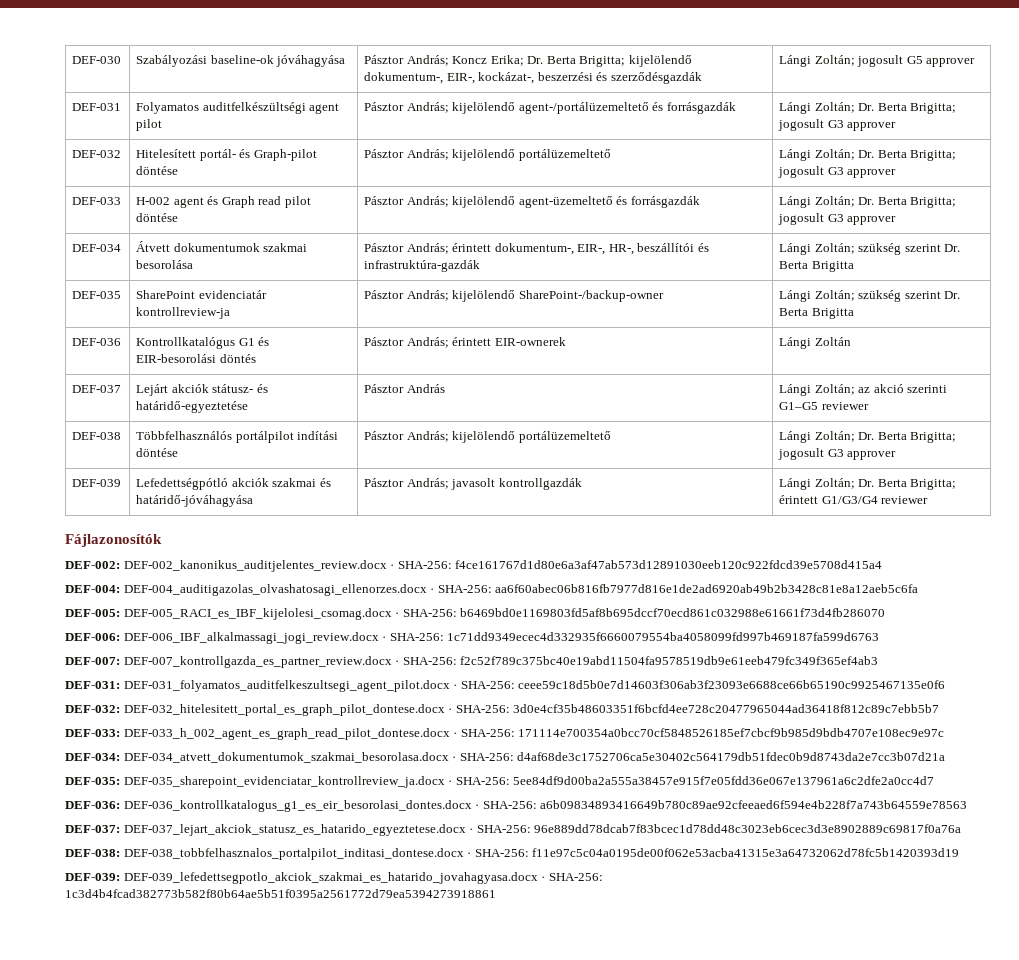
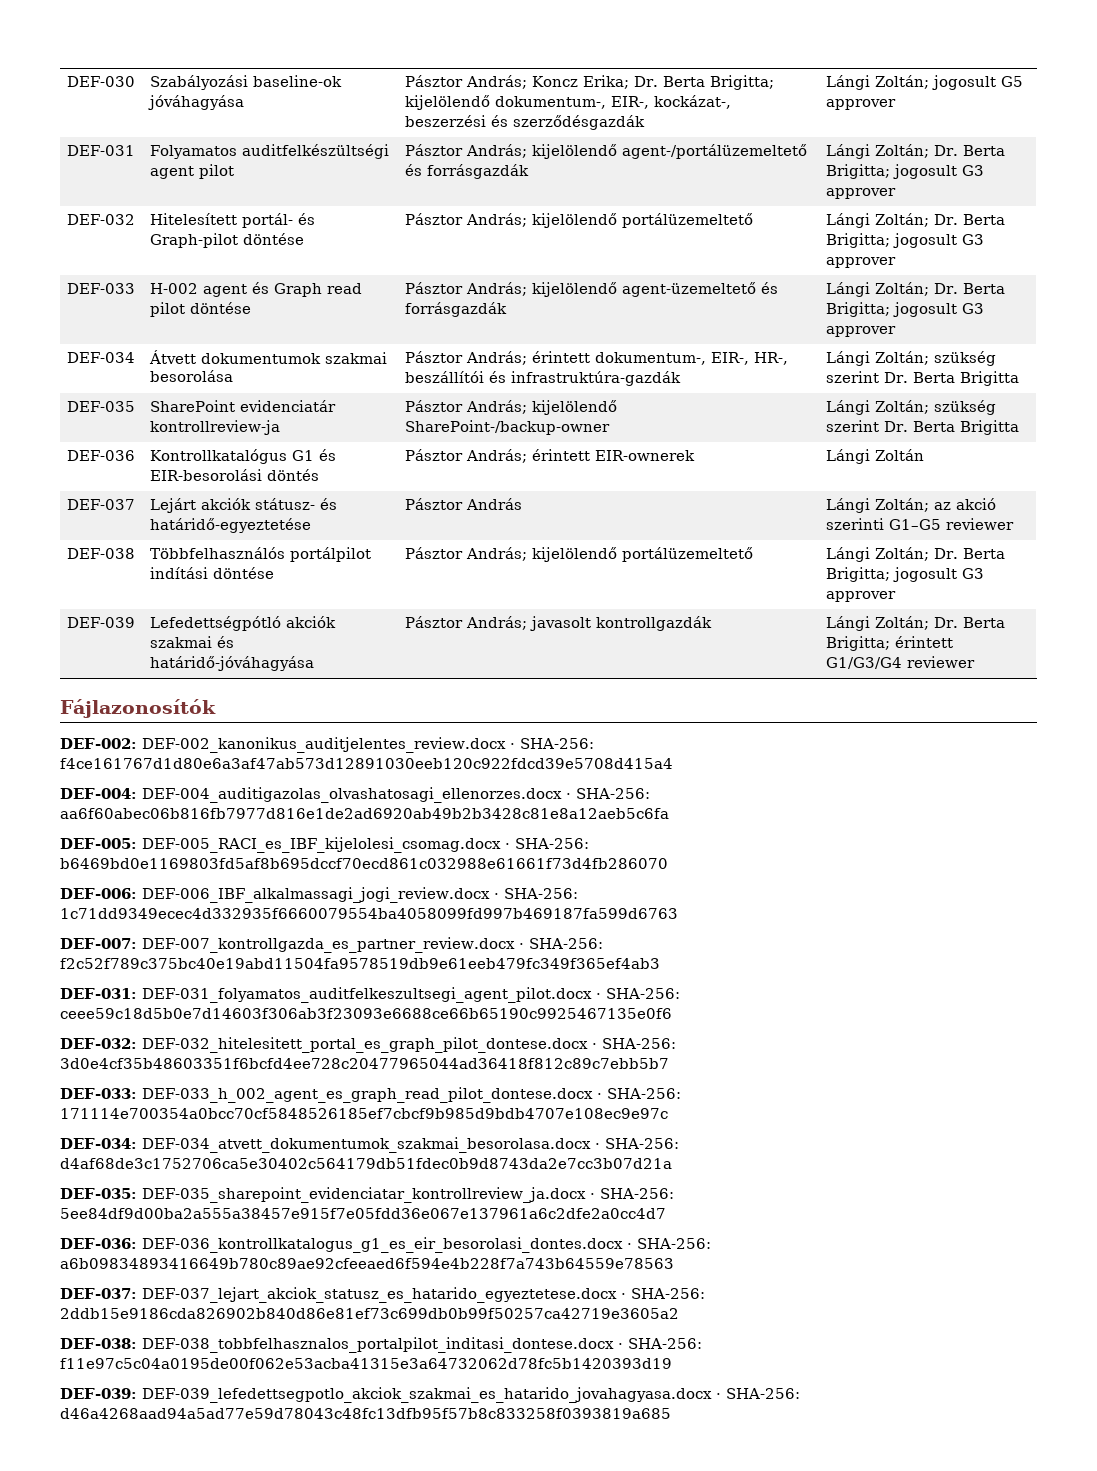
- DEF-037: DEF-037_lejart_akciok_statusz_es_hatarido_egyeztetese.docx · SHA-256: 96e889dd78dcab7f83bcec1d78dd48c3023eb6cec3d3e8902889c69817f0a76a
+ DEF-037: DEF-037_lejart_akciok_statusz_es_hatarido_egyeztetese.docx · SHA-256: 2ddb15e9186cda826902b840d86e81ef73c699db0b99f50257ca42719e3605a2
- DEF-039: DEF-039_lefedettsegpotlo_akciok_szakmai_es_hatarido_jovahagyasa.docx · SHA-256: 1c3d4b4fcad382773b582f80b64ae5b51f0395a2561772d79ea5394273918861
+ DEF-039: DEF-039_lefedettsegpotlo_akciok_szakmai_es_hatarido_jovahagyasa.docx · SHA-256: d46a4268aad94a5ad77e59d78043c48fc13dfb95f57b8c833258f0393819a685

